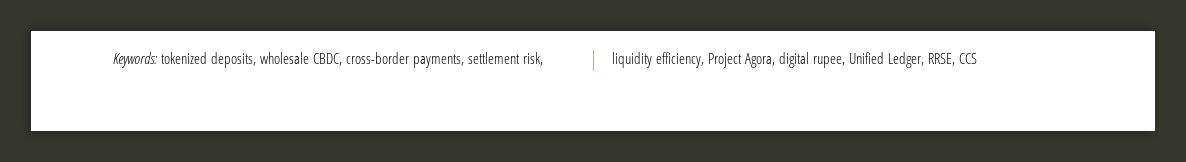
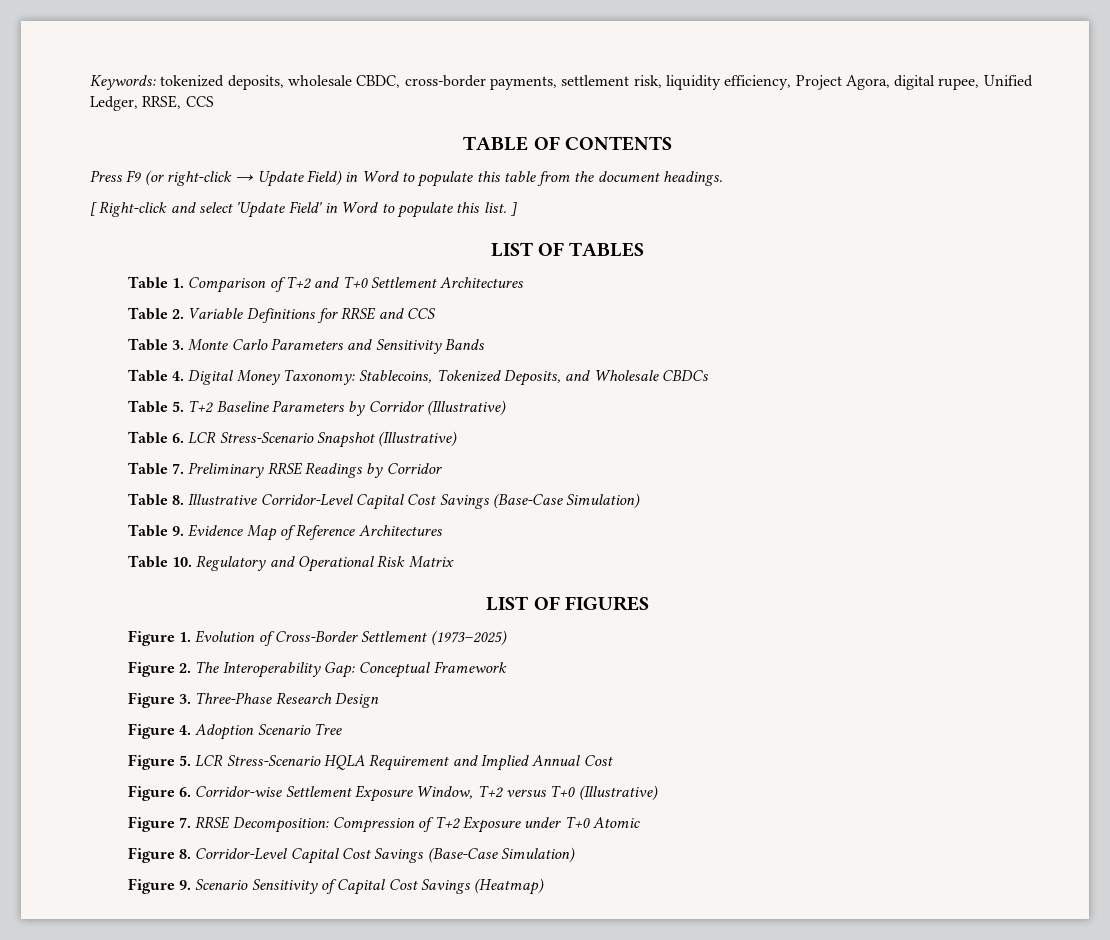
+ TABLE OF CONTENTS
+ Press F9 (or right-click → Update Field) in Word to populate this table from the document headings.
+ [ Right-click and select 'Update Field' in Word to populate this list. ]
+ LIST OF TABLES
+ Table 1. Comparison of T+2 and T+0 Settlement Architectures
+ Table 2. Variable Definitions for RRSE and CCS
+ Table 3. Monte Carlo Parameters and Sensitivity Bands
+ Table 4. Digital Money Taxonomy: Stablecoins, Tokenized Deposits, and Wholesale CBDCs
+ Table 5. T+2 Baseline Parameters by Corridor (Illustrative)
+ Table 6. LCR Stress-Scenario Snapshot (Illustrative)
+ Table 7. Preliminary RRSE Readings by Corridor
+ Table 8. Illustrative Corridor-Level Capital Cost Savings (Base-Case Simulation)
+ Table 9. Evidence Map of Reference Architectures
+ Table 10. Regulatory and Operational Risk Matrix
+ LIST OF FIGURES
+ Figure 1. Evolution of Cross-Border Settlement (1973–2025)
+ Figure 2. The Interoperability Gap: Conceptual Framework
+ Figure 3. Three-Phase Research Design
+ Figure 4. Adoption Scenario Tree
+ Figure 5. LCR Stress-Scenario HQLA Requirement and Implied Annual Cost
+ Figure 6. Corridor-wise Settlement Exposure Window, T+2 versus T+0 (Illustrative)
+ Figure 7. RRSE Decomposition: Compression of T+2 Exposure under T+0 Atomic
+ Figure 8. Corridor-Level Capital Cost Savings (Base-Case Simulation)
+ Figure 9. Scenario Sensitivity of Capital Cost Savings (Heatmap)

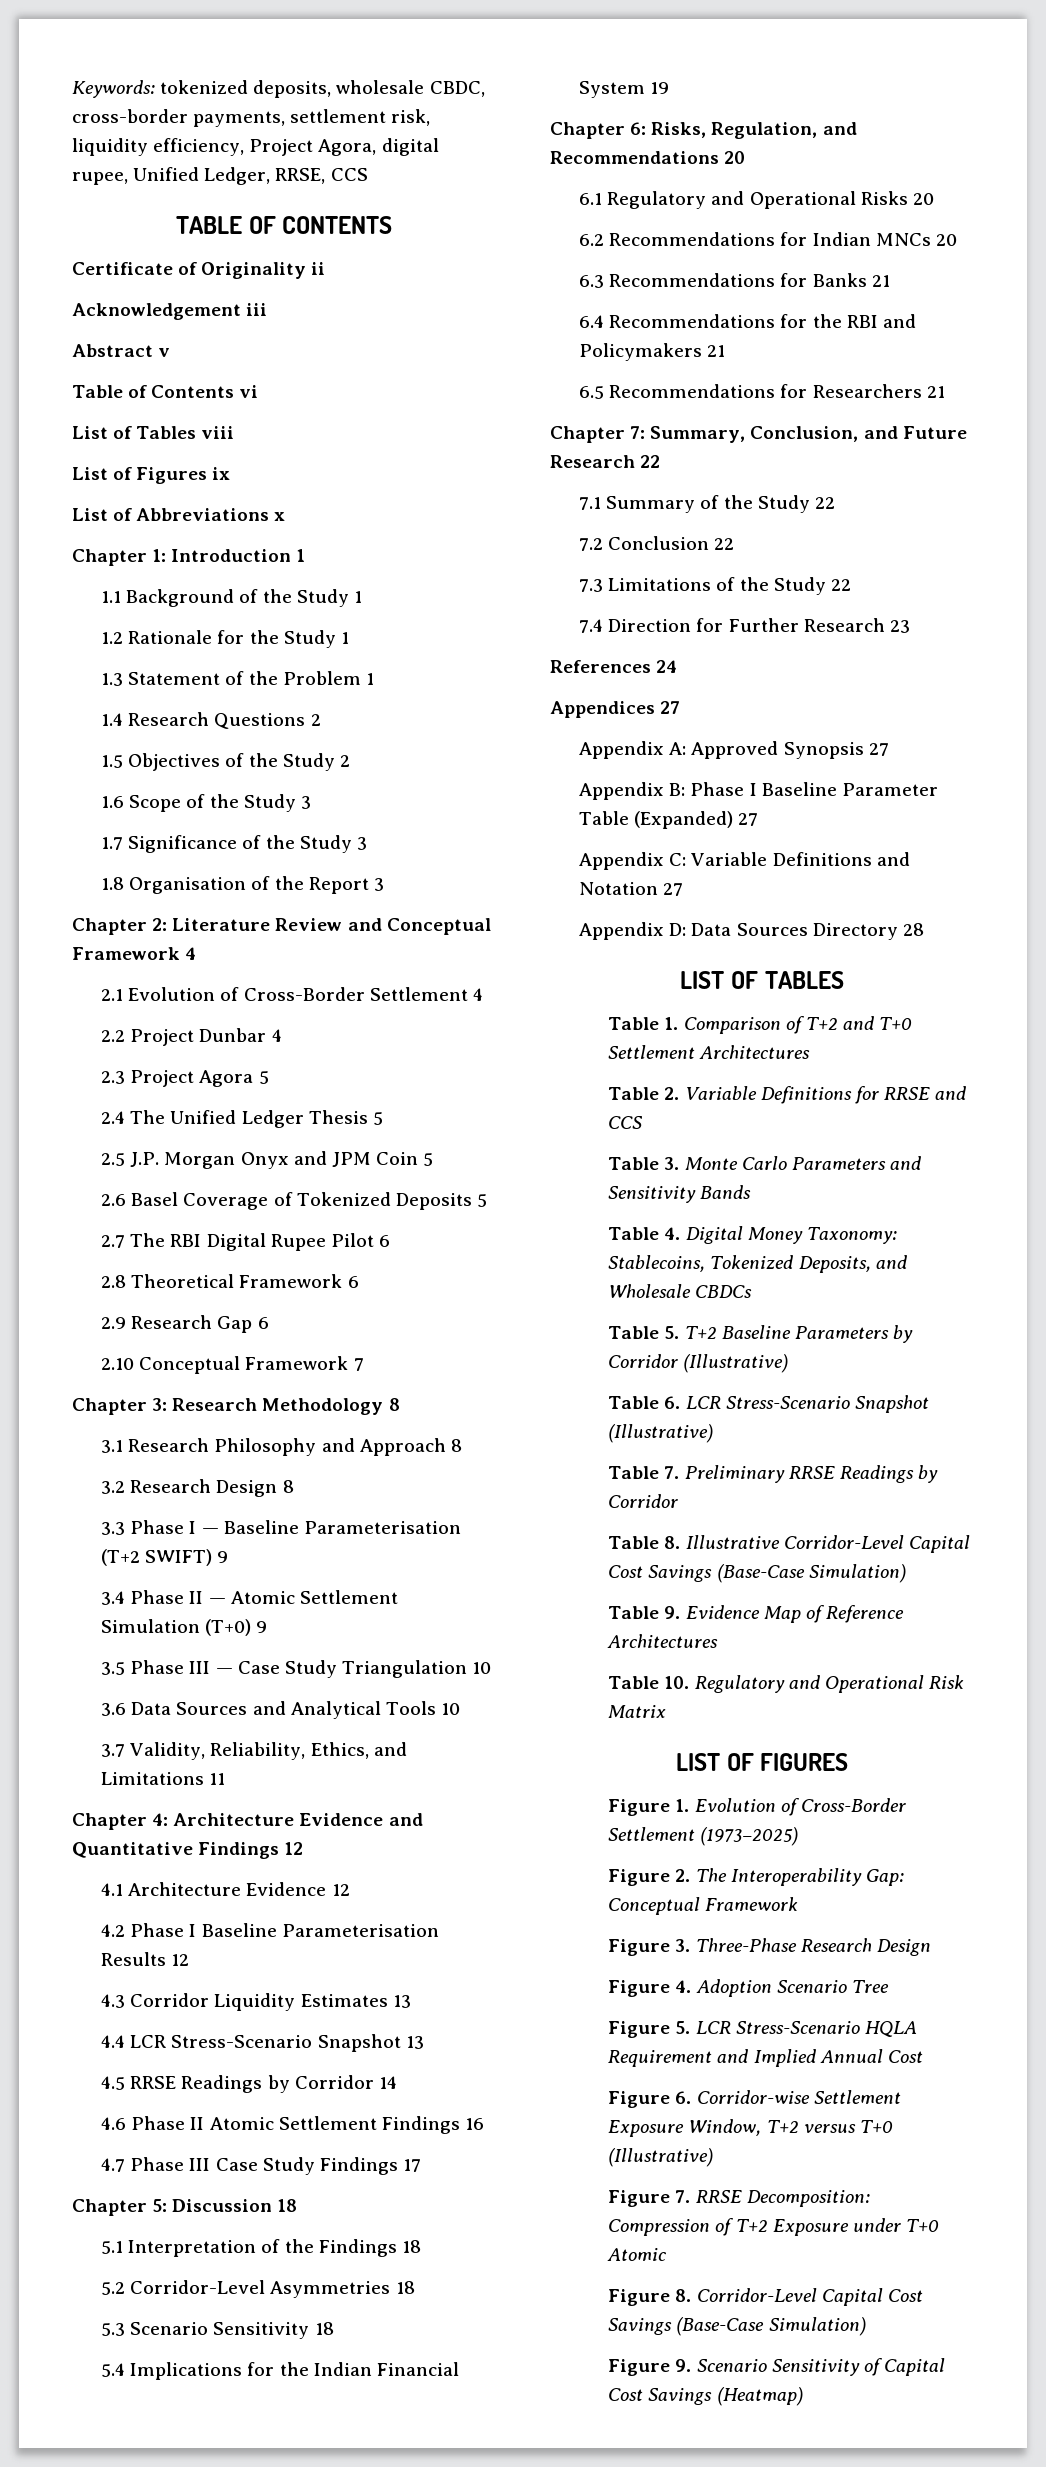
- Press F9 (or right-click → Update Field) in Word to populate this table from the document headings.
- [ Right-click and select 'Update Field' in Word to populate this list. ]
+ Certificate of Originality ii
+ Acknowledgement iii
+ Abstract v
+ Table of Contents vi
+ List of Tables viii
+ List of Figures ix
+ List of Abbreviations x
+ Chapter 1: Introduction 1
+ 1.1 Background of the Study 1
+ 1.2 Rationale for the Study 1
+ 1.3 Statement of the Problem 1
+ 1.4 Research Questions 2
+ 1.5 Objectives of the Study 2
+ 1.6 Scope of the Study 3
+ 1.7 Significance of the Study 3
+ 1.8 Organisation of the Report 3
+ Chapter 2: Literature Review and Conceptual Framework 4
+ 2.1 Evolution of Cross-Border Settlement 4
+ 2.2 Project Dunbar 4
+ 2.3 Project Agora 5
+ 2.4 The Unified Ledger Thesis 5
+ 2.5 J.P. Morgan Onyx and JPM Coin 5
+ 2.6 Basel Coverage of Tokenized Deposits 5
+ 2.7 The RBI Digital Rupee Pilot 6
+ 2.8 Theoretical Framework 6
+ 2.9 Research Gap 6
+ 2.10 Conceptual Framework 7
+ Chapter 3: Research Methodology 8
+ 3.1 Research Philosophy and Approach 8
+ 3.2 Research Design 8
+ 3.3 Phase I — Baseline Parameterisation (T+2 SWIFT) 9
+ 3.4 Phase II — Atomic Settlement Simulation (T+0) 9
+ 3.5 Phase III — Case Study Triangulation 10
+ 3.6 Data Sources and Analytical Tools 10
+ 3.7 Validity, Reliability, Ethics, and Limitations 11
+ Chapter 4: Architecture Evidence and Quantitative Findings 12
+ 4.1 Architecture Evidence 12
+ 4.2 Phase I Baseline Parameterisation Results 12
+ 4.3 Corridor Liquidity Estimates 13
+ 4.4 LCR Stress-Scenario Snapshot 13
+ 4.5 RRSE Readings by Corridor 14
+ 4.6 Phase II Atomic Settlement Findings 16
+ 4.7 Phase III Case Study Findings 17
+ Chapter 5: Discussion 18
+ 5.1 Interpretation of the Findings 18
+ 5.2 Corridor-Level Asymmetries 18
+ 5.3 Scenario Sensitivity 18
+ 5.4 Implications for the Indian Financial System 19
+ Chapter 6: Risks, Regulation, and Recommendations 20
+ 6.1 Regulatory and Operational Risks 20
+ 6.2 Recommendations for Indian MNCs 20
+ 6.3 Recommendations for Banks 21
+ 6.4 Recommendations for the RBI and Policymakers 21
+ 6.5 Recommendations for Researchers 21
+ Chapter 7: Summary, Conclusion, and Future Research 22
+ 7.1 Summary of the Study 22
+ 7.2 Conclusion 22
+ 7.3 Limitations of the Study 22
+ 7.4 Direction for Further Research 23
+ References 24
+ Appendices 27
+ Appendix A: Approved Synopsis 27
+ Appendix B: Phase I Baseline Parameter Table (Expanded) 27
+ Appendix C: Variable Definitions and Notation 27
+ Appendix D: Data Sources Directory 28

